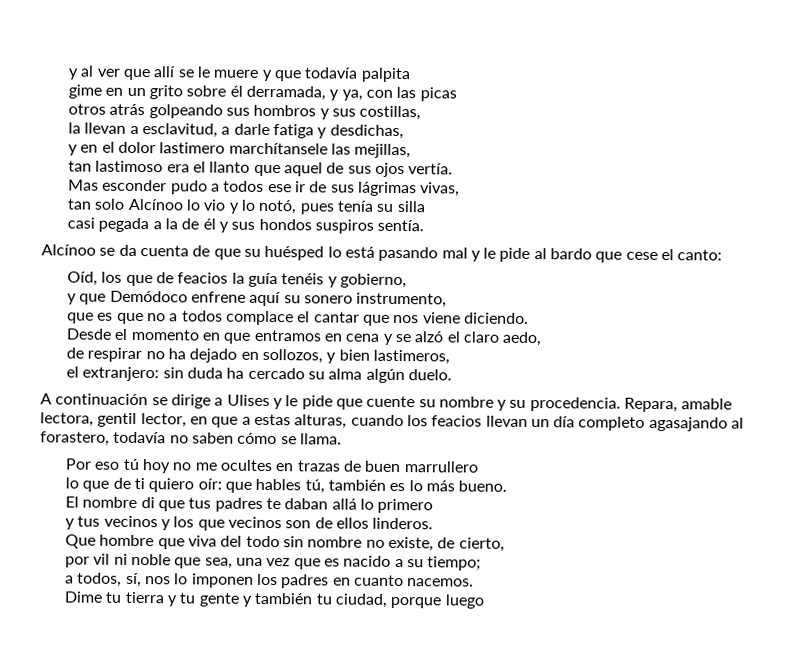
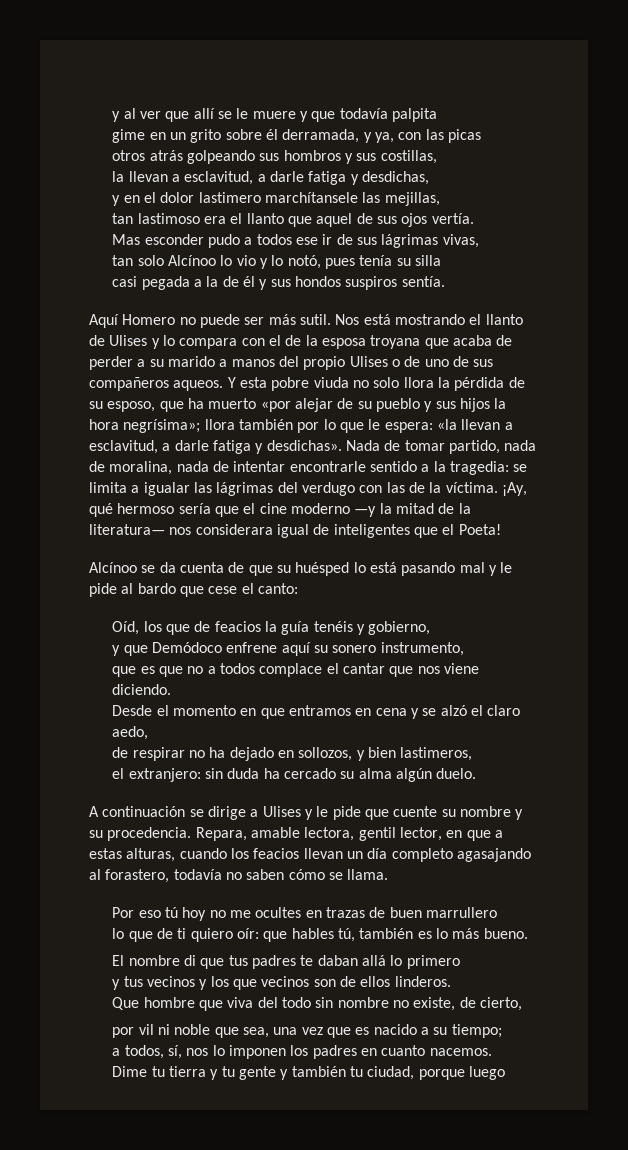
+ Aquí Homero no puede ser más sutil. Nos está mostrando el llanto de Ulises y lo compara con el de la esposa troyana que acaba de perder a su marido a manos del propio Ulises o de uno de sus compañeros aqueos. Y esta pobre viuda no solo llora la pérdida de su esposo, que ha muerto «por alejar de su pueblo y sus hijos la hora negrísima»; llora también por lo que le espera: «la llevan a esclavitud, a darle fatiga y desdichas». Nada de tomar partido, nada de moralina, nada de intentar encontrarle sentido a la tragedia: se limita a igualar las lágrimas del verdugo con las de la víctima. ¡Ay, qué hermoso sería que el cine moderno —y la mitad de la literatura— nos considerara igual de inteligentes que el Poeta!

